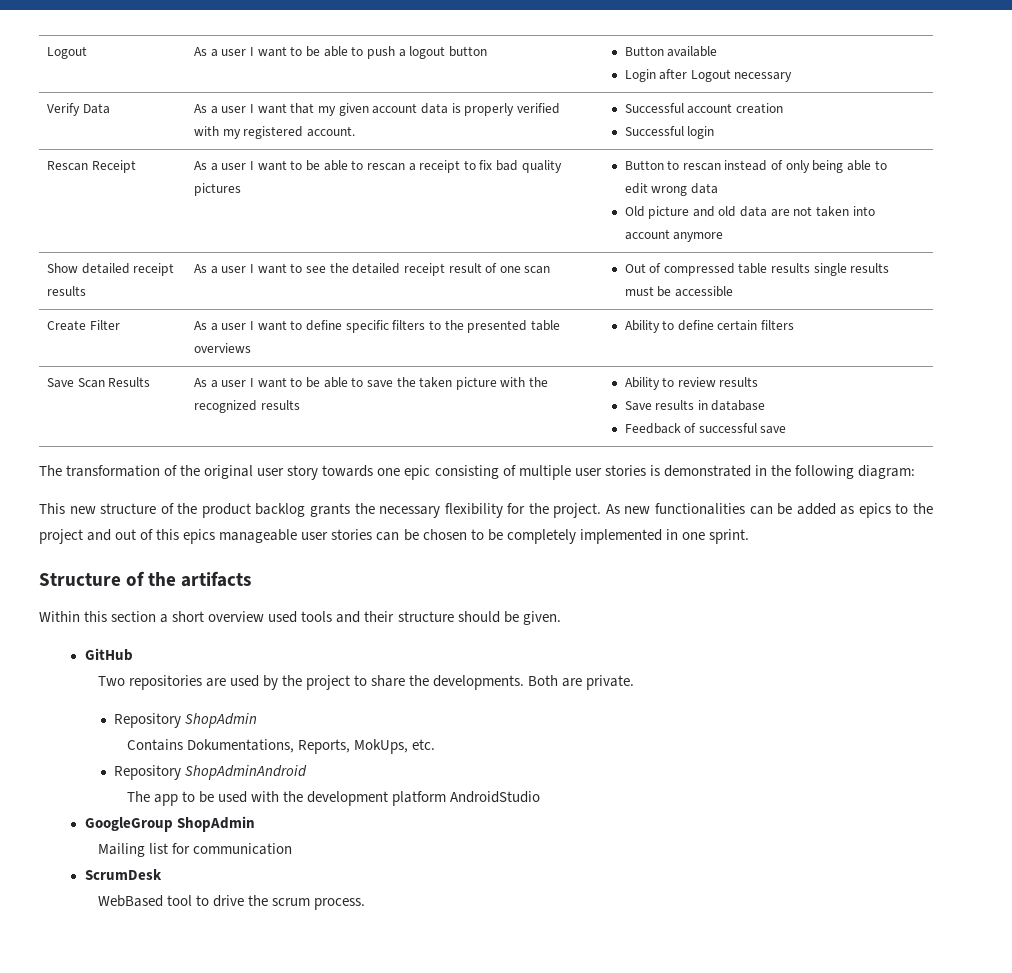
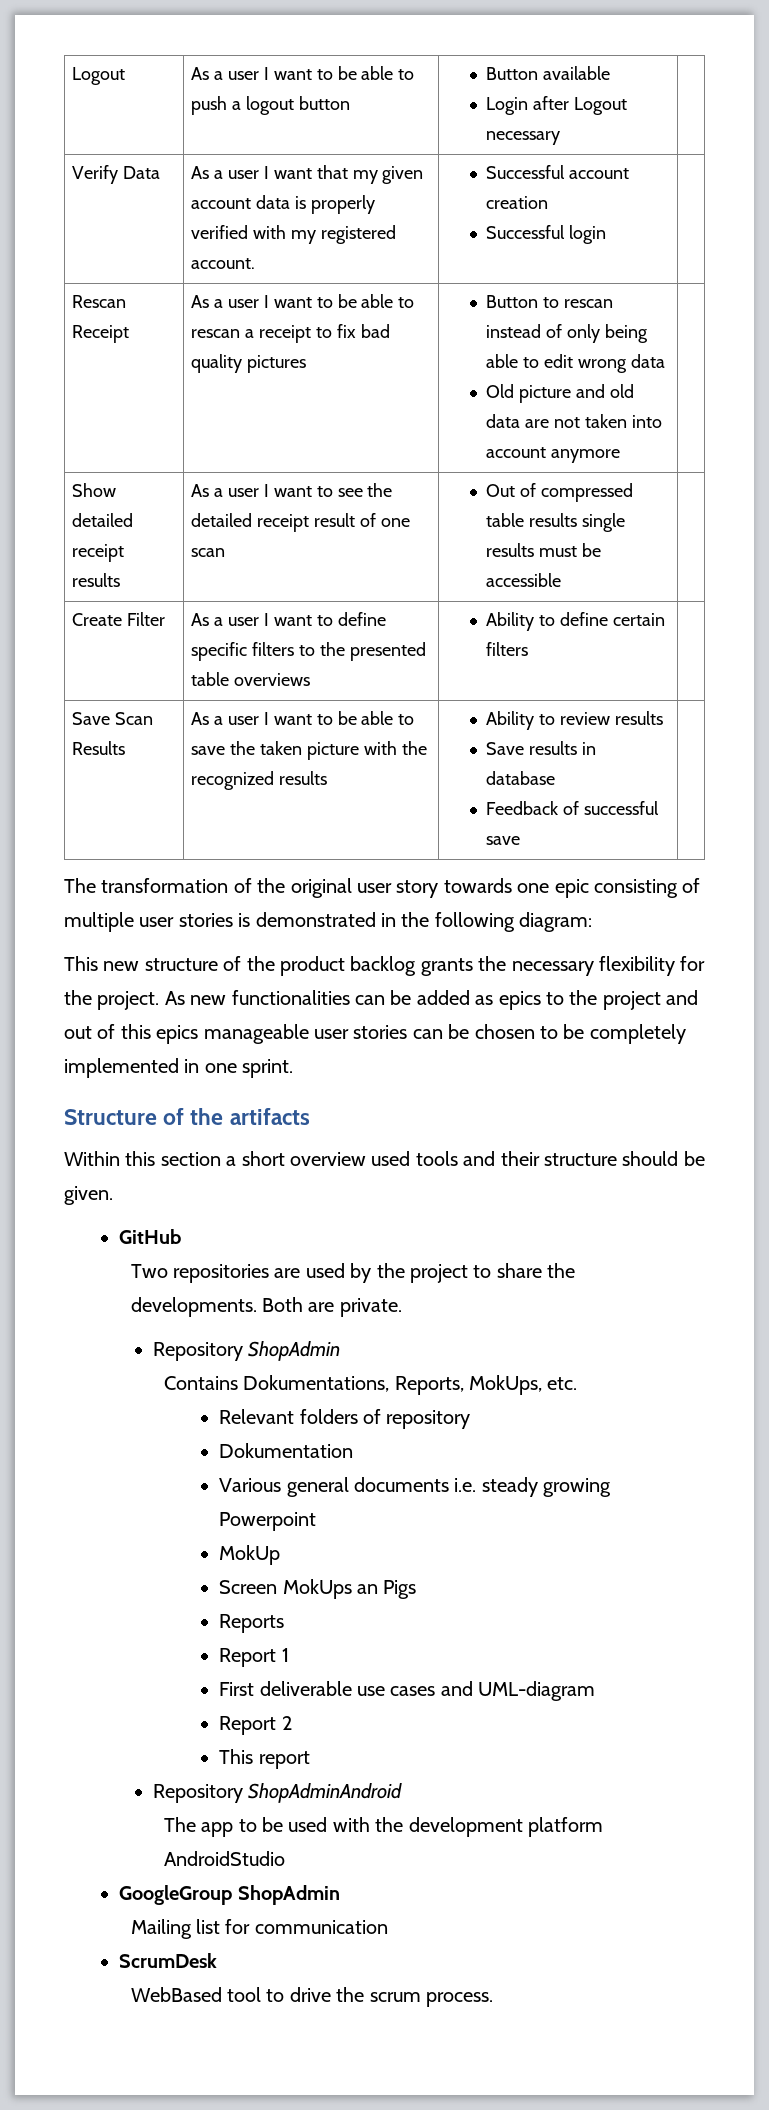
+ Relevant folders of repository
+ Dokumentation
+ Various general documents i.e. steady growing Powerpoint
+ MokUp
+ Screen MokUps an Pigs
+ Reports
+ Report 1
+ First deliverable use cases and UML-diagram
+ Report 2
+ This report

